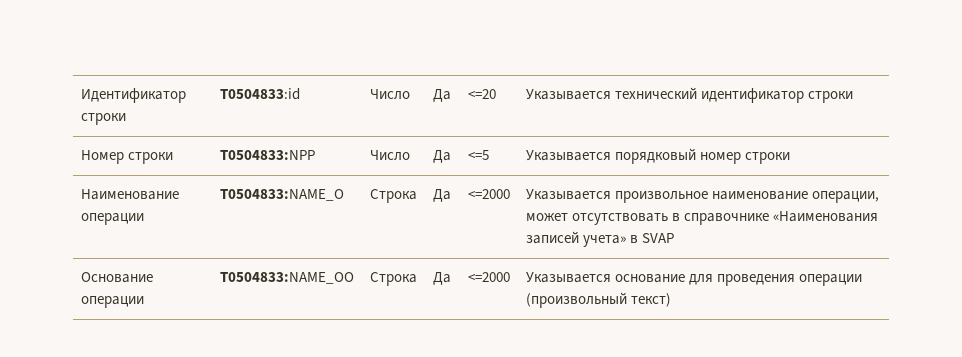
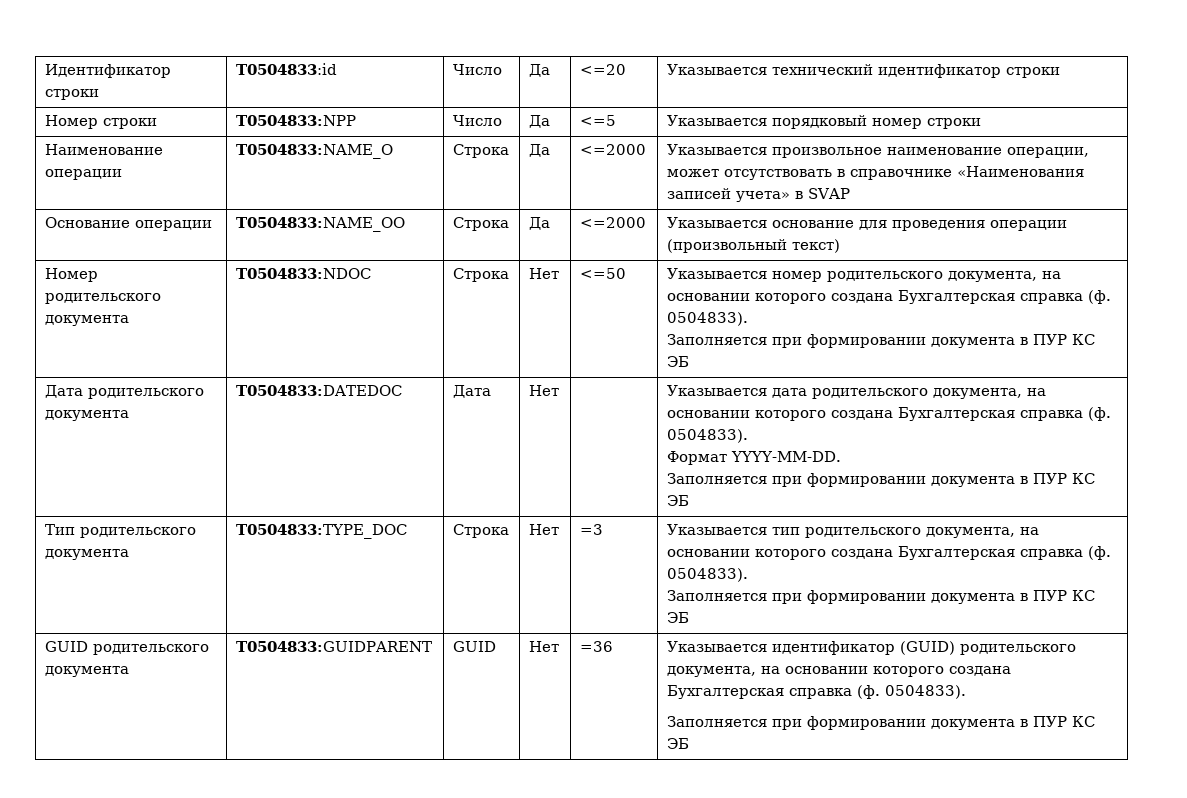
+ Номер родительского документа | T0504833:NDOC | Строка | Нет | <=50 | Указывается номер родительского документа, на основании которого создана Бухгалтерская справка (ф. 0504833).
+ Заполняется при формировании документа в ПУР КС ЭБ
+ Дата родительского документа | T0504833:DATEDOC | Дата | Нет | | Указывается дата родительского документа, на основании которого создана Бухгалтерская справка (ф. 0504833).
+ Формат YYYY-MM-DD.
+ Заполняется при формировании документа в ПУР КС ЭБ
+ Тип родительского документа | T0504833:TYPE_DOC | Строка | Нет | =3 | Указывается тип родительского документа, на основании которого создана Бухгалтерская справка (ф. 0504833).
+ Заполняется при формировании документа в ПУР КС ЭБ
+ GUID родительского документа | T0504833:GUIDPARENT | GUID | Нет | =36 | Указывается идентификатор (GUID) родительского документа, на основании которого создана Бухгалтерская справка (ф. 0504833).
+ Заполняется при формировании документа в ПУР КС ЭБ

